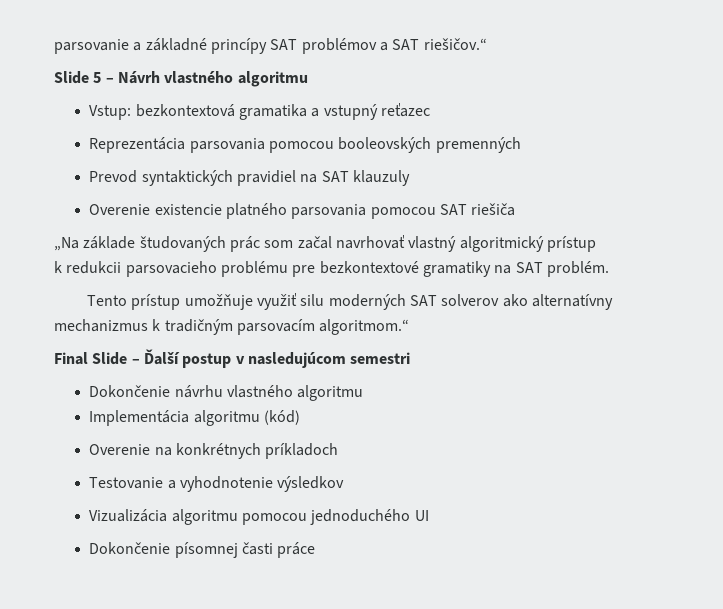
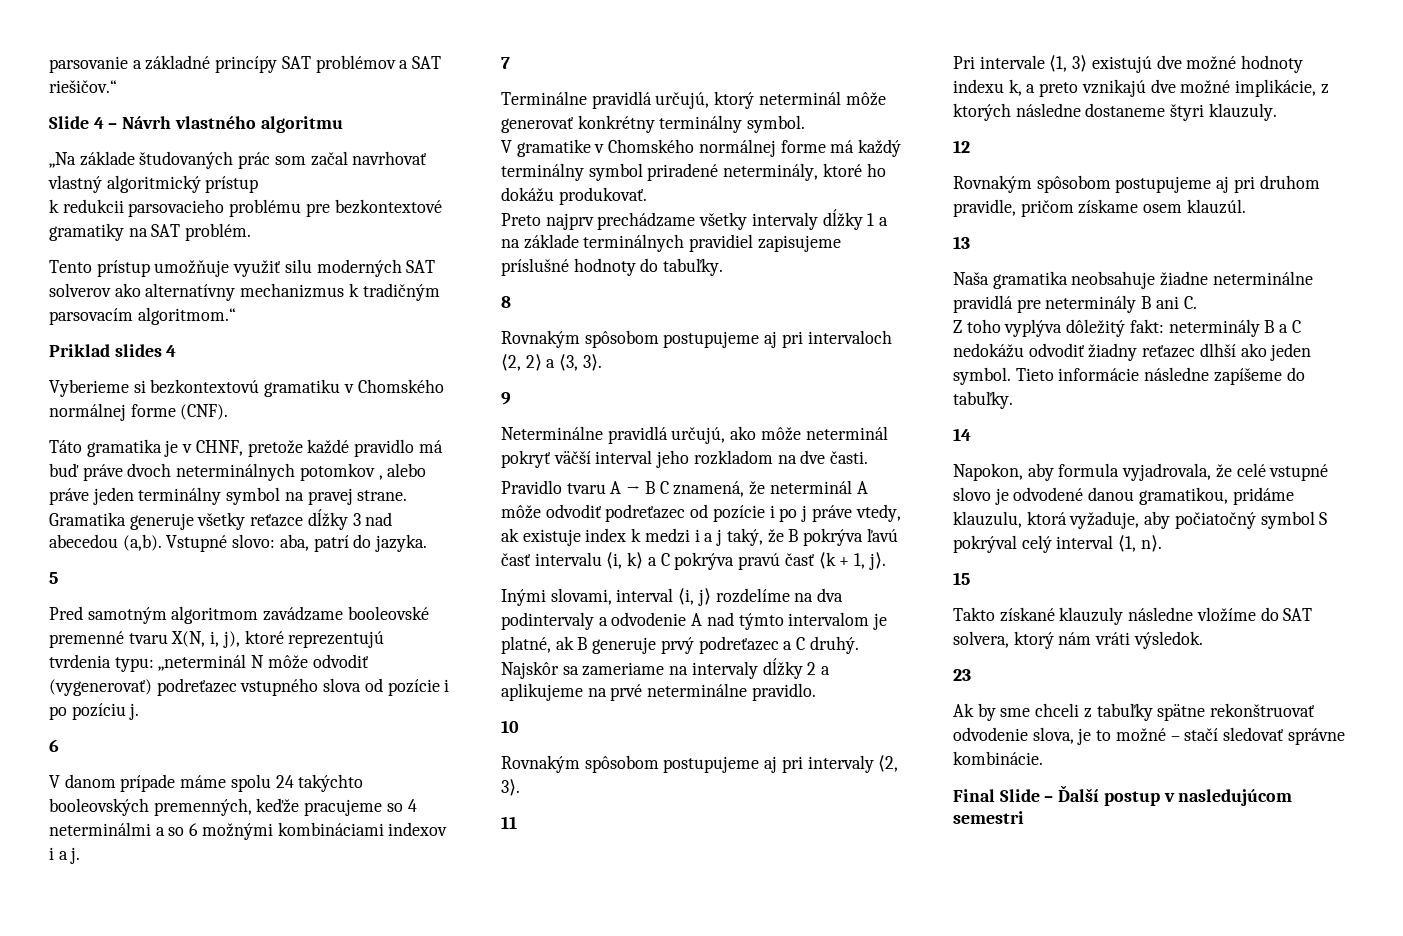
- Slide 5 – Návrh vlastného algoritmu
+ Slide 4 – Návrh vlastného algoritmu
- Vstup: bezkontextová gramatika a vstupný reťazec
- Reprezentácia parsovania pomocou booleovských premenných
- Prevod syntaktických pravidiel na SAT klauzuly
- Overenie existencie platného parsovania pomocou SAT riešiča
+ Priklad slides 4
+ Vyberieme si bezkontextovú gramatiku v Chomského normálnej forme (CNF).
+ Táto gramatika je v CHNF, pretože každé pravidlo má buď práve dvoch neterminálnych potomkov , alebo práve jeden terminálny symbol na pravej strane. Gramatika generuje všetky reťazce dĺžky 3 nad abecedou (a,b). Vstupné slovo: aba, patrí do jazyka.
+ 5
+ Pred samotným algoritmom zavádzame booleovské premenné tvaru X(N, i, j), ktoré reprezentujú tvrdenia typu: „neterminál N môže odvodiť (vygenerovať) podreťazec vstupného slova od pozície i po pozíciu j.
+ 6
+ V danom prípade máme spolu 24 takýchto booleovských premenných, keďže pracujeme so 4 neterminálmi a so 6 možnými kombináciami indexov i a j.
+ 7
+ Terminálne pravidlá určujú, ktorý neterminál môže generovať konkrétny terminálny symbol.
+ V gramatike v Chomského normálnej forme má každý terminálny symbol priradené neterminály, ktoré ho dokážu produkovať.
+ Preto najprv prechádzame všetky intervaly dĺžky 1 a na základe terminálnych pravidiel zapisujeme príslušné hodnoty do tabuľky.
+ 8
+ Rovnakým spôsobom postupujeme aj pri intervaloch ⟨2, 2⟩ a ⟨3, 3⟩.
+ 9
+ Neterminálne pravidlá určujú, ako môže neterminál pokryť väčší interval jeho rozkladom na dve časti.
+ Pravidlo tvaru A → B C znamená, že neterminál A môže odvodiť podreťazec od pozície i po j práve vtedy, ak existuje index k medzi i a j taký, že B pokrýva ľavú časť intervalu ⟨i, k⟩ a C pokrýva pravú časť ⟨k + 1, j⟩.
+ Inými slovami, interval ⟨i, j⟩ rozdelíme na dva podintervaly a odvodenie A nad týmto intervalom je platné, ak B generuje prvý podreťazec a C druhý. Najskôr sa zameriame na intervaly dĺžky 2 a aplikujeme na prvé neterminálne pravidlo.
+ 10
+ Rovnakým spôsobom postupujeme aj pri intervaly ⟨2, 3⟩.
+ 11
+ Pri intervale ⟨1, 3⟩ existujú dve možné hodnoty indexu k, a preto vznikajú dve možné implikácie, z ktorých následne dostaneme štyri klauzuly.
+ 12
+ Rovnakým spôsobom postupujeme aj pri druhom pravidle, pričom získame osem klauzúl.
+ 13
+ Naša gramatika neobsahuje žiadne neterminálne pravidlá pre neterminály B ani C.
+ Z toho vyplýva dôležitý fakt: neterminály B a C nedokážu odvodiť žiadny reťazec dlhší ako jeden symbol. Tieto informácie následne zapíšeme do tabuľky.
+ 14
+ Napokon, aby formula vyjadrovala, že celé vstupné slovo je odvodené danou gramatikou, pridáme klauzulu, ktorá vyžaduje, aby počiatočný symbol S pokrýval celý interval ⟨1, n⟩.
+ 15
+ Takto získané klauzuly následne vložíme do SAT solvera, ktorý nám vráti výsledok.
+ 23
+ Ak by sme chceli z tabuľky spätne rekonštruovať odvodenie slova, je to možné – stačí sledovať správne kombinácie.
- Dokončenie návrhu vlastného algoritmu
- Implementácia algoritmu (kód)
- Overenie na konkrétnych príkladoch
- Testovanie a vyhodnotenie výsledkov
- Vizualizácia algoritmu pomocou jednoduchého UI
- Dokončenie písomnej časti práce

